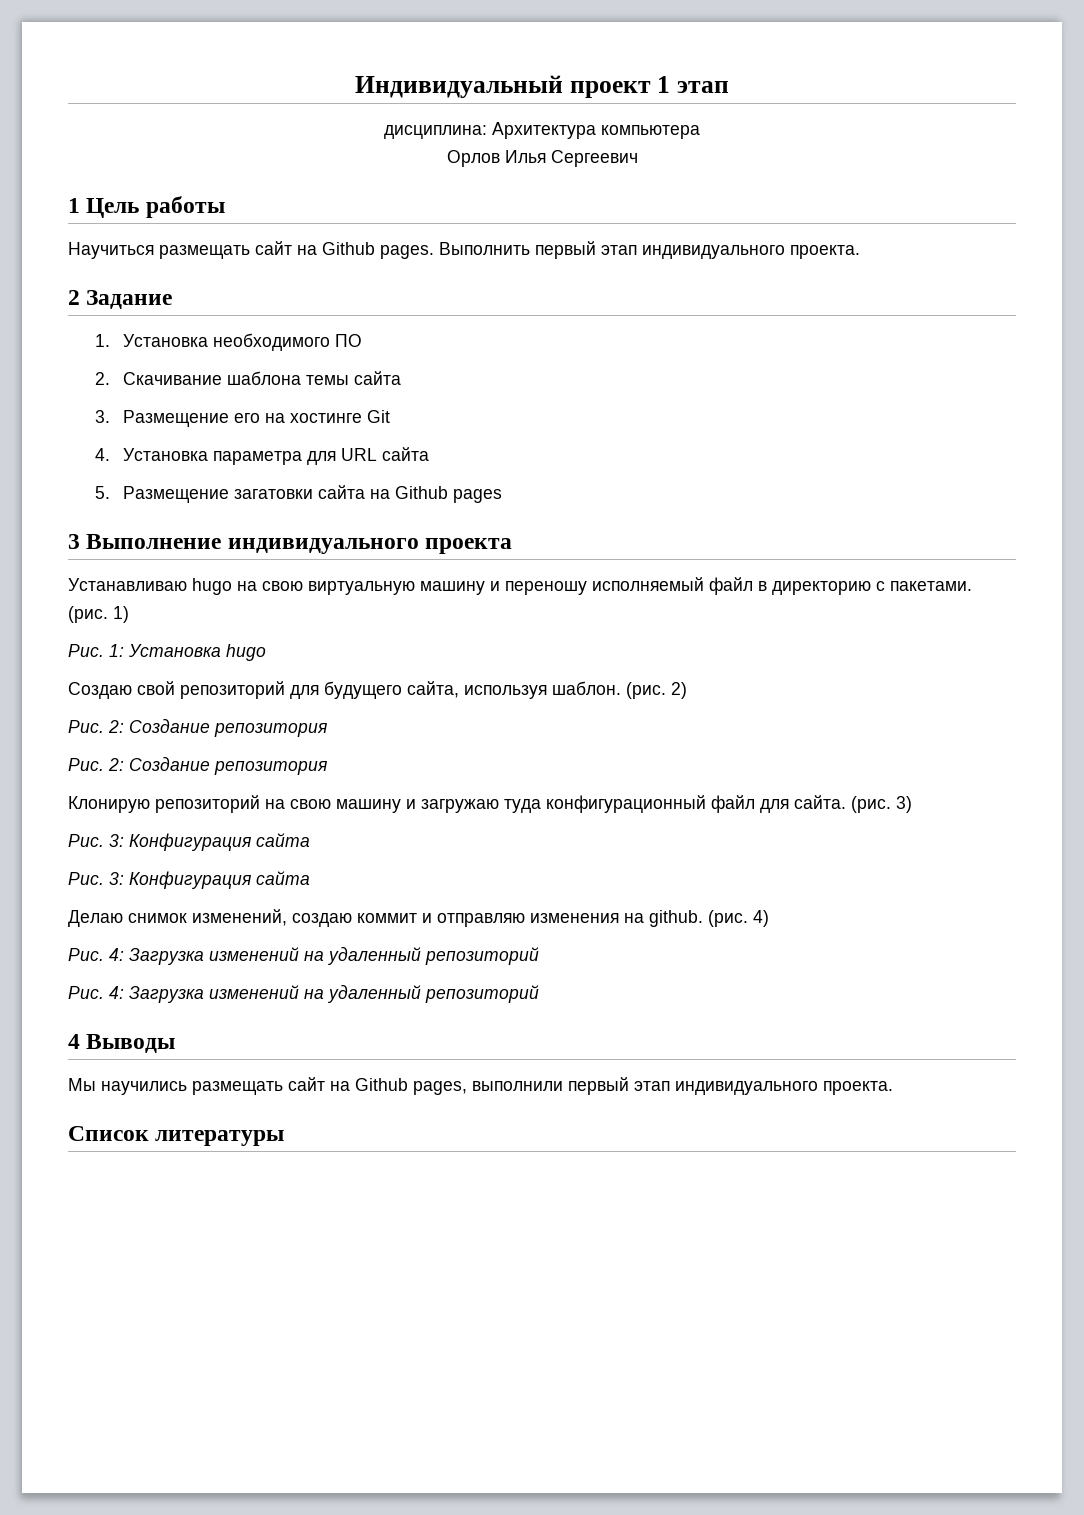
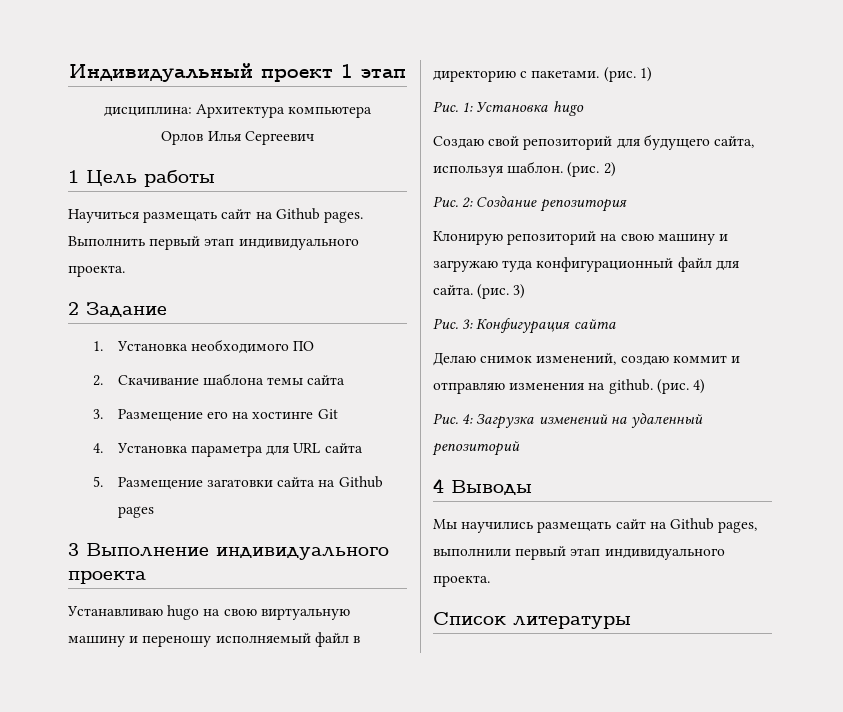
  2)
- Рис. 2: Создание репозитория
  3)
- Рис. 3: Конфигурация сайта
  4)
- Рис. 4: Загрузка изменений на удаленный репозиторий

